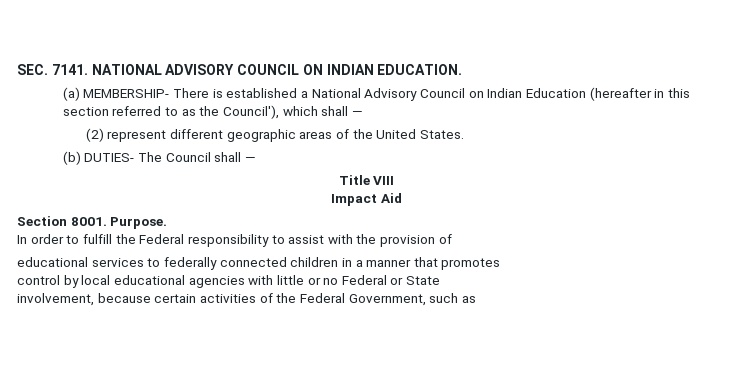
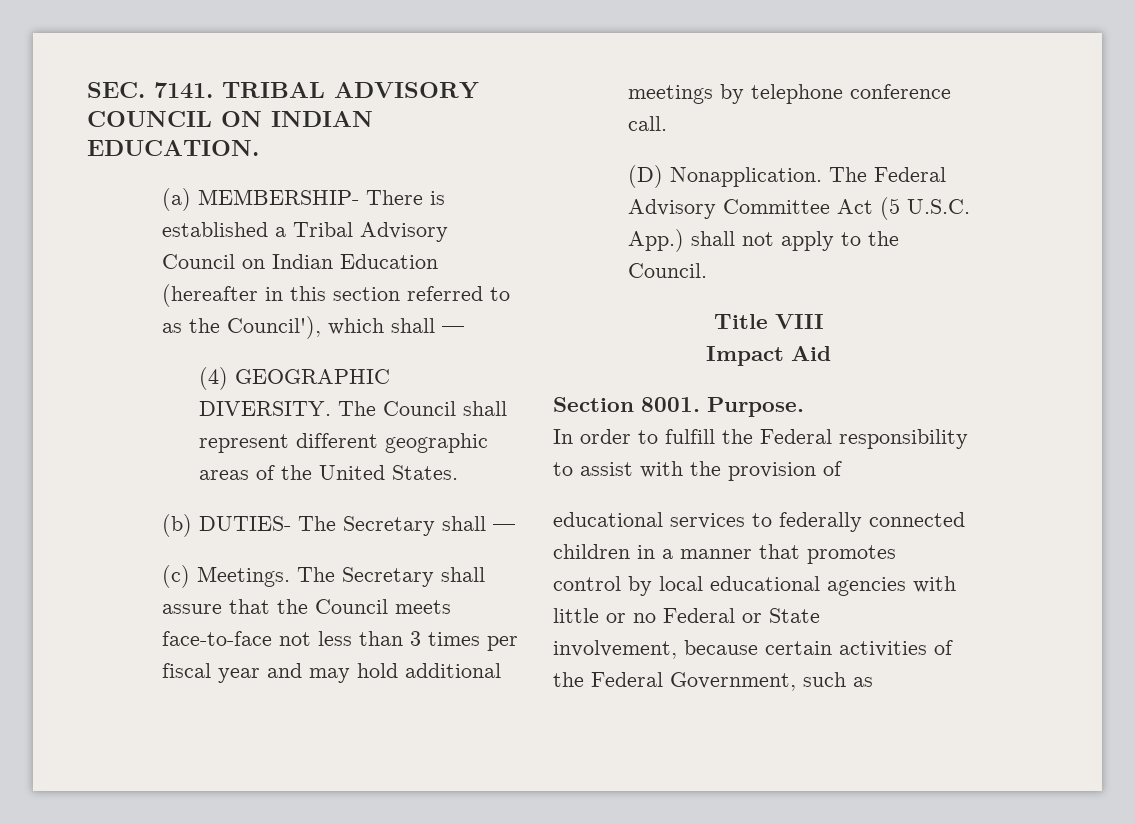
- NATIONAL ADVISORY COUNCIL ON INDIAN EDUCATION.
+ TRIBAL ADVISORY COUNCIL ON INDIAN EDUCATION.
- (a) MEMBERSHIP- There is established a National Advisory Council on Indian Education (hereafter in this section referred to as the Council'), which shall —
+ (a) MEMBERSHIP- There is established a Tribal Advisory Council on Indian Education (hereafter in this section referred to as the Council'), which shall —
- (2) represent different geographic areas of the United States.
+ (4) GEOGRAPHIC DIVERSITY. The Council shall represent different geographic areas of the United States.
- (b) DUTIES- The Council shall —
+ (b) DUTIES- The Secretary shall —
+ (c) Meetings. The Secretary shall assure that the Council meets face-to-face not less than 3 times per fiscal year and may hold additional meetings by telephone conference call.
+ (D) Nonapplication. The Federal Advisory Committee Act (5 U.S.C. App.) shall not apply to the Council.

